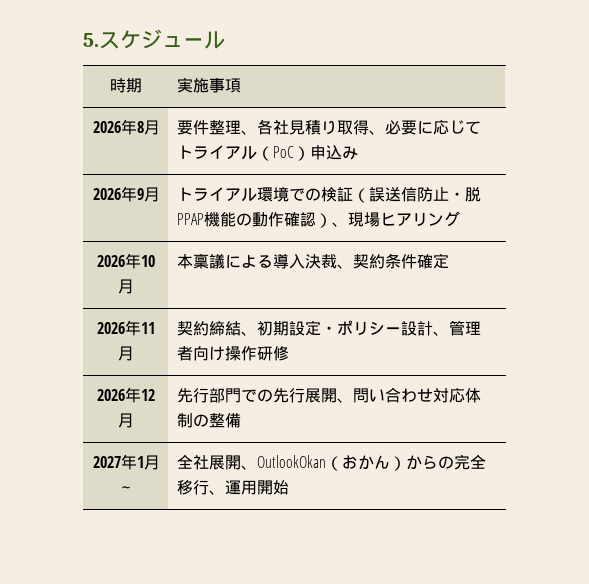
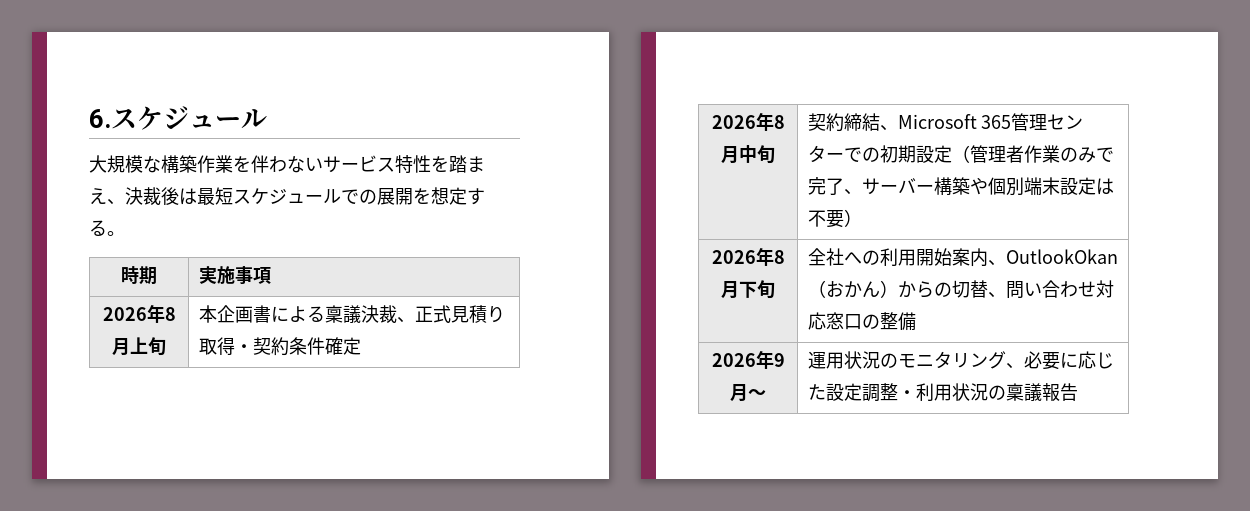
- 5.スケジュール
+ 6.スケジュール
+ 大規模な構築作業を伴わないサービス特性を踏まえ、決裁後は最短スケジュールでの展開を想定する。
- 2026年8月 | 要件整理、各社見積り取得、必要に応じてトライアル（PoC）申込み
- 2026年9月 | トライアル環境での検証（誤送信防止・脱PPAP機能の動作確認）、現場ヒアリング
- 2026年10月 | 本稟議による導入決裁、契約条件確定
+ 2026年8月上旬 | 本企画書による稟議決裁、正式見積り取得・契約条件確定
- 2026年11月 | 契約締結、初期設定・ポリシー設計、管理者向け操作研修
- 2026年12月 | 先行部門での先行展開、問い合わせ対応体制の整備
- 2027年1月～ | 全社展開、OutlookOkan（おかん）からの完全移行、運用開始
+ 2026年8月中旬 | 契約締結、Microsoft 365管理センターでの初期設定（管理者作業のみで完了、サーバー構築や個別端末設定は不要）
+ 2026年8月下旬 | 全社への利用開始案内、OutlookOkan（おかん）からの切替、問い合わせ対応窓口の整備
+ 2026年9月～ | 運用状況のモニタリング、必要に応じた設定調整・利用状況の稟議報告

